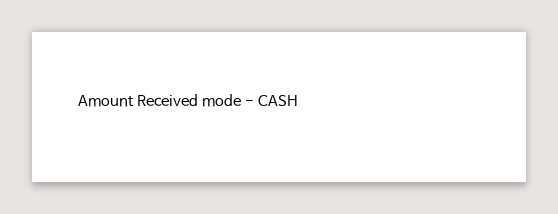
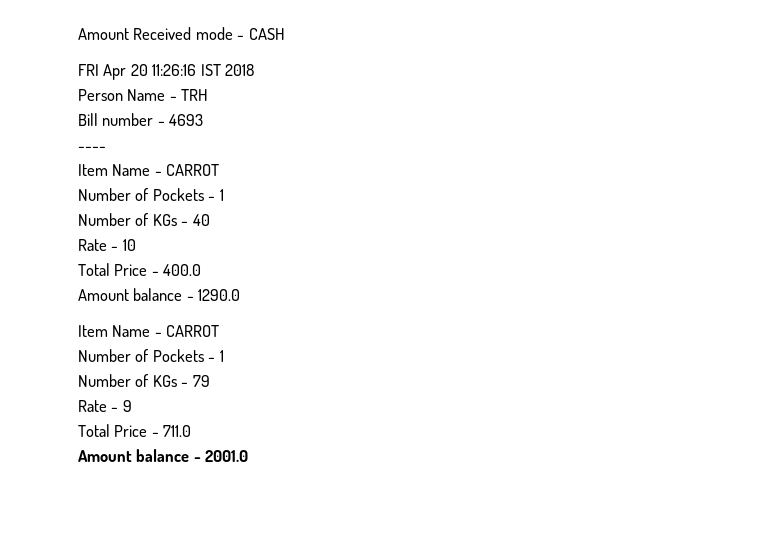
+ FRI Apr 20 11:26:16 IST 2018
+ Person Name - TRH
+ Bill number - 4693
+ ----
+ Item Name - CARROT
+ Number of Pockets - 1
+ Number of KGs - 40
+ Rate - 10
+ Total Price - 400.0
+ Amount balance - 1290.0
+ Item Name - CARROT
+ Number of Pockets - 1
+ Number of KGs - 79
+ Rate - 9
+ Total Price - 711.0
+ Amount balance - 2001.0

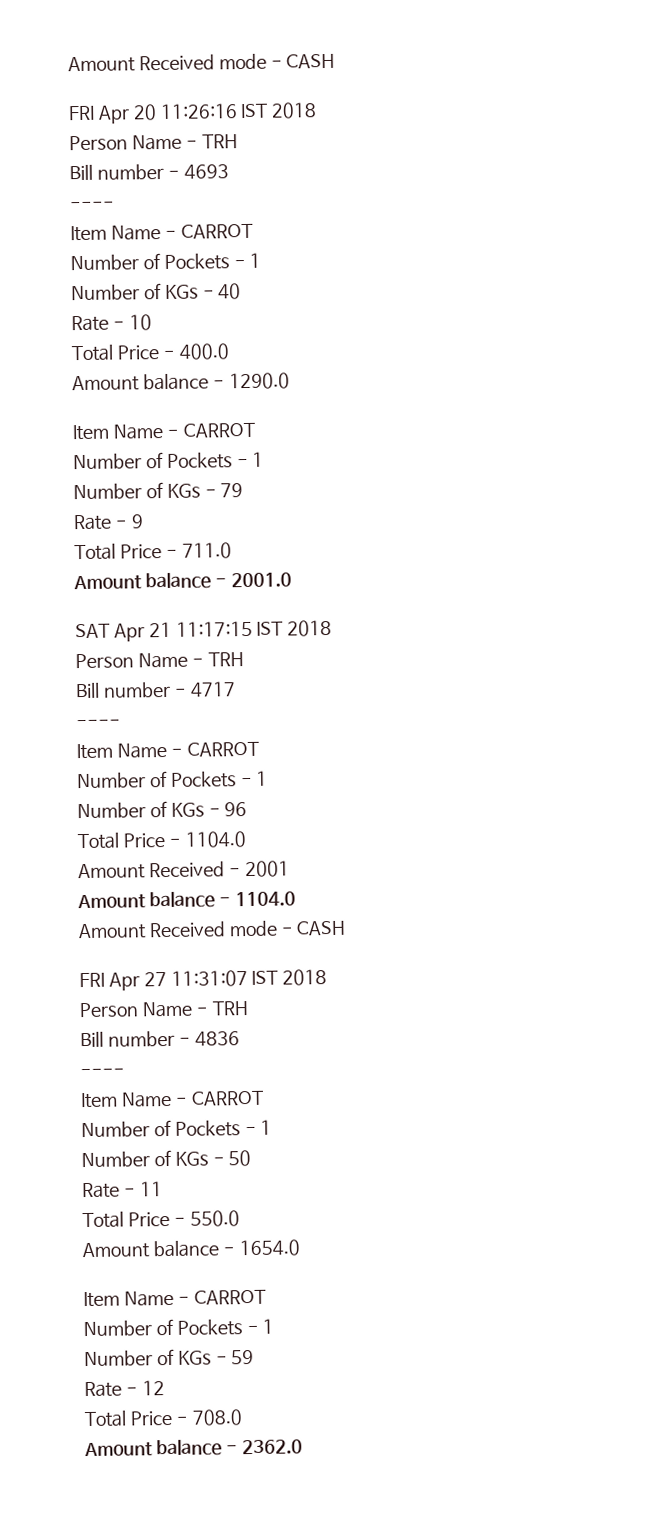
+ SAT Apr 21 11:17:15 IST 2018
+ Person Name - TRH
+ Bill number - 4717
+ ----
+ Item Name - CARROT
+ Number of Pockets - 1
+ Number of KGs - 96
+ Total Price - 1104.0
+ Amount Received - 2001
+ Amount balance - 1104.0
+ Amount Received mode - CASH
+ FRI Apr 27 11:31:07 IST 2018
+ Person Name - TRH
+ Bill number - 4836
+ ----
+ Item Name - CARROT
+ Number of Pockets - 1
+ Number of KGs - 50
+ Rate - 11
+ Total Price - 550.0
+ Amount balance - 1654.0
+ Item Name - CARROT
+ Number of Pockets - 1
+ Number of KGs - 59
+ Rate - 12
+ Total Price - 708.0
+ Amount balance - 2362.0

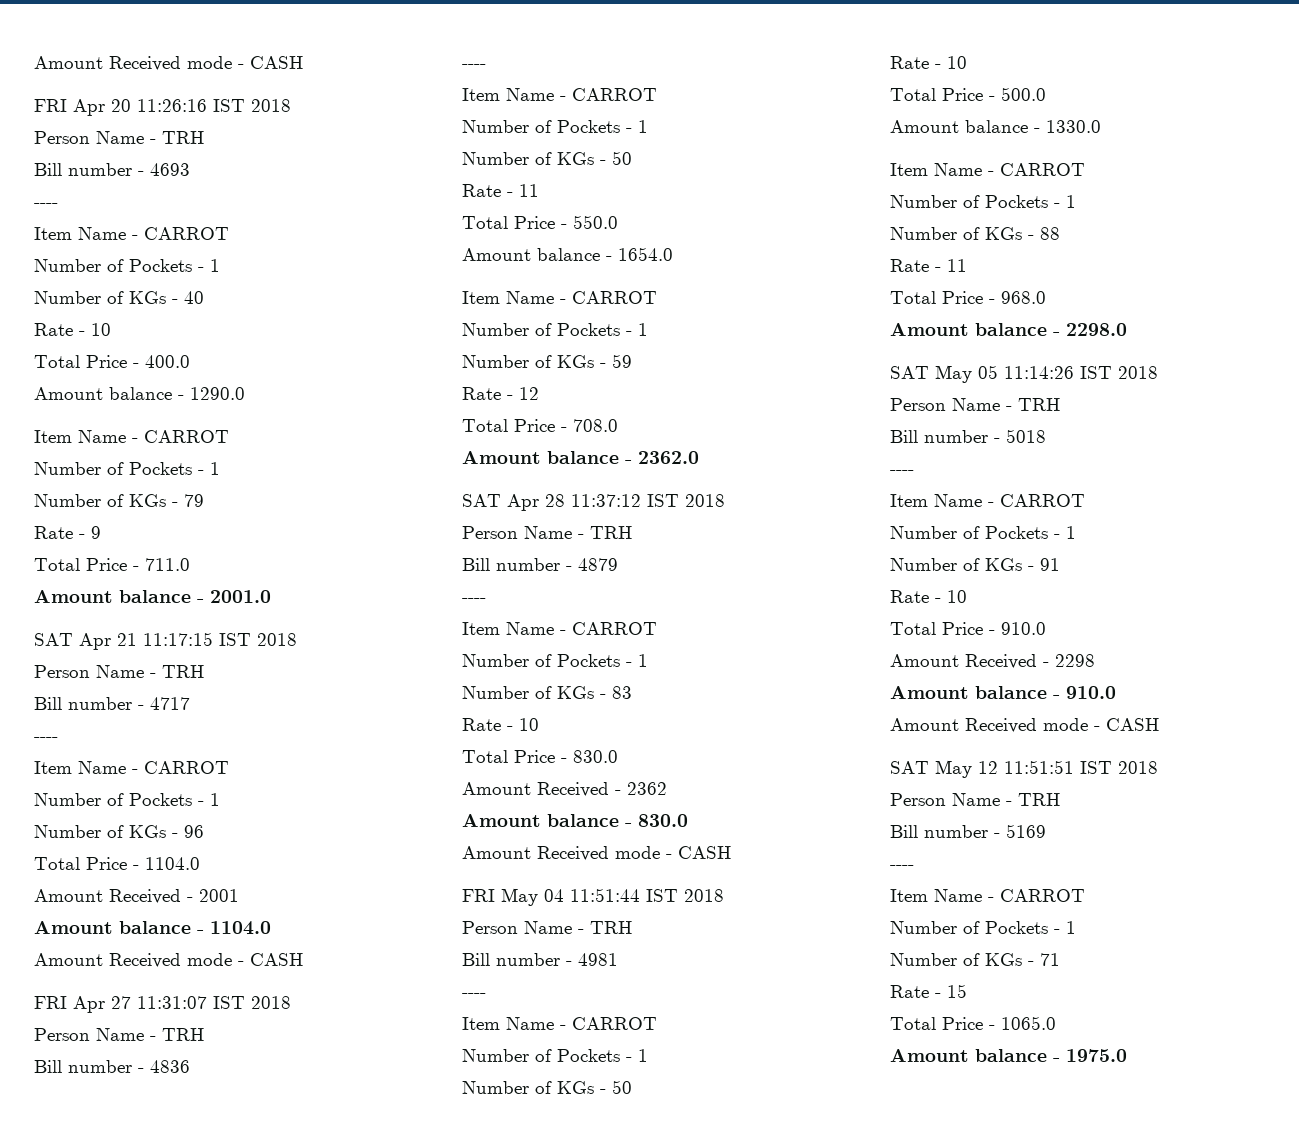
+ SAT Apr 28 11:37:12 IST 2018
+ Person Name - TRH
+ Bill number - 4879
+ ----
+ Item Name - CARROT
+ Number of Pockets - 1
+ Number of KGs - 83
+ Rate - 10
+ Total Price - 830.0
+ Amount Received - 2362
+ Amount balance - 830.0
+ Amount Received mode - CASH
+ FRI May 04 11:51:44 IST 2018
+ Person Name - TRH
+ Bill number - 4981
+ ----
+ Item Name - CARROT
+ Number of Pockets - 1
+ Number of KGs - 50
+ Rate - 10
+ Total Price - 500.0
+ Amount balance - 1330.0
+ Item Name - CARROT
+ Number of Pockets - 1
+ Number of KGs - 88
+ Rate - 11
+ Total Price - 968.0
+ Amount balance - 2298.0
+ SAT May 05 11:14:26 IST 2018
+ Person Name - TRH
+ Bill number - 5018
+ ----
+ Item Name - CARROT
+ Number of Pockets - 1
+ Number of KGs - 91
+ Rate - 10
+ Total Price - 910.0
+ Amount Received - 2298
+ Amount balance - 910.0
+ Amount Received mode - CASH
+ SAT May 12 11:51:51 IST 2018
+ Person Name - TRH
+ Bill number - 5169
+ ----
+ Item Name - CARROT
+ Number of Pockets - 1
+ Number of KGs - 71
+ Rate - 15
+ Total Price - 1065.0
+ Amount balance - 1975.0

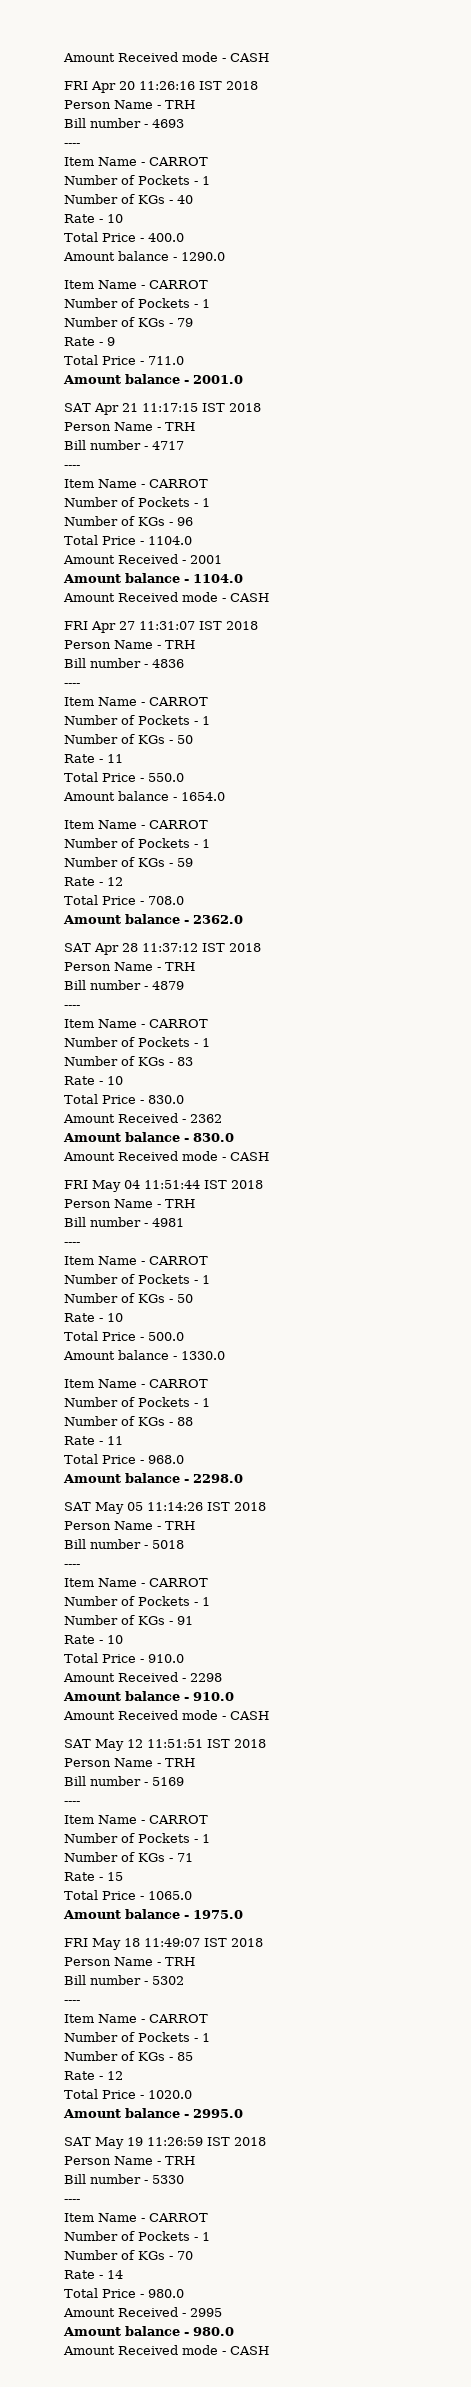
+ FRI May 18 11:49:07 IST 2018
+ Person Name - TRH
+ Bill number - 5302
+ ----
+ Item Name - CARROT
+ Number of Pockets - 1
+ Number of KGs - 85
+ Rate - 12
+ Total Price - 1020.0
+ Amount balance - 2995.0
+ SAT May 19 11:26:59 IST 2018
+ Person Name - TRH
+ Bill number - 5330
+ ----
+ Item Name - CARROT
+ Number of Pockets - 1
+ Number of KGs - 70
+ Rate - 14
+ Total Price - 980.0
+ Amount Received - 2995
+ Amount balance - 980.0
+ Amount Received mode - CASH

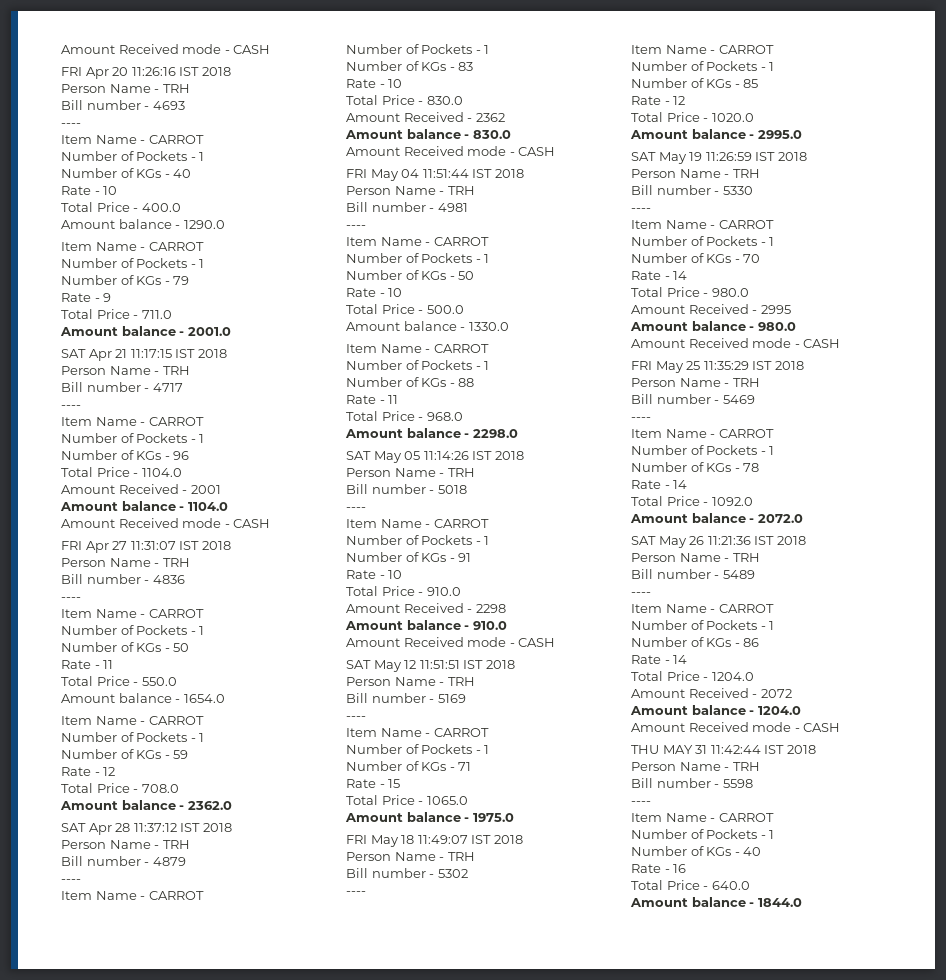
+ FRI May 25 11:35:29 IST 2018
+ Person Name - TRH
+ Bill number - 5469
+ ----
+ Item Name - CARROT
+ Number of Pockets - 1
+ Number of KGs - 78
+ Rate - 14
+ Total Price - 1092.0
+ Amount balance - 2072.0
+ SAT May 26 11:21:36 IST 2018
+ Person Name - TRH
+ Bill number - 5489
+ ----
+ Item Name - CARROT
+ Number of Pockets - 1
+ Number of KGs - 86
+ Rate - 14
+ Total Price - 1204.0
+ Amount Received - 2072
+ Amount balance - 1204.0
+ Amount Received mode - CASH
+ THU MAY 31 11:42:44 IST 2018
+ Person Name - TRH
+ Bill number - 5598
+ ----
+ Item Name - CARROT
+ Number of Pockets - 1
+ Number of KGs - 40
+ Rate - 16
+ Total Price - 640.0
+ Amount balance - 1844.0

